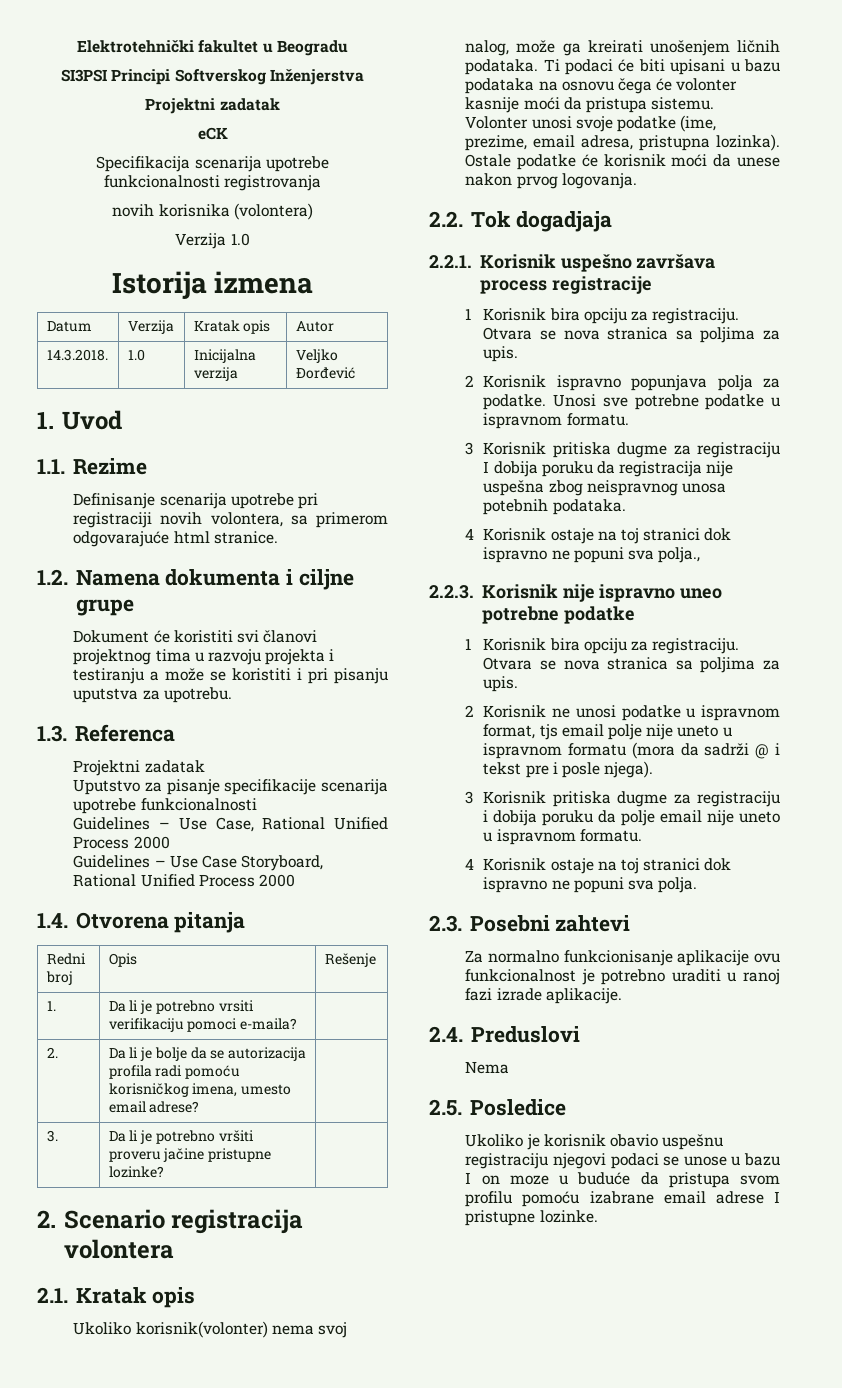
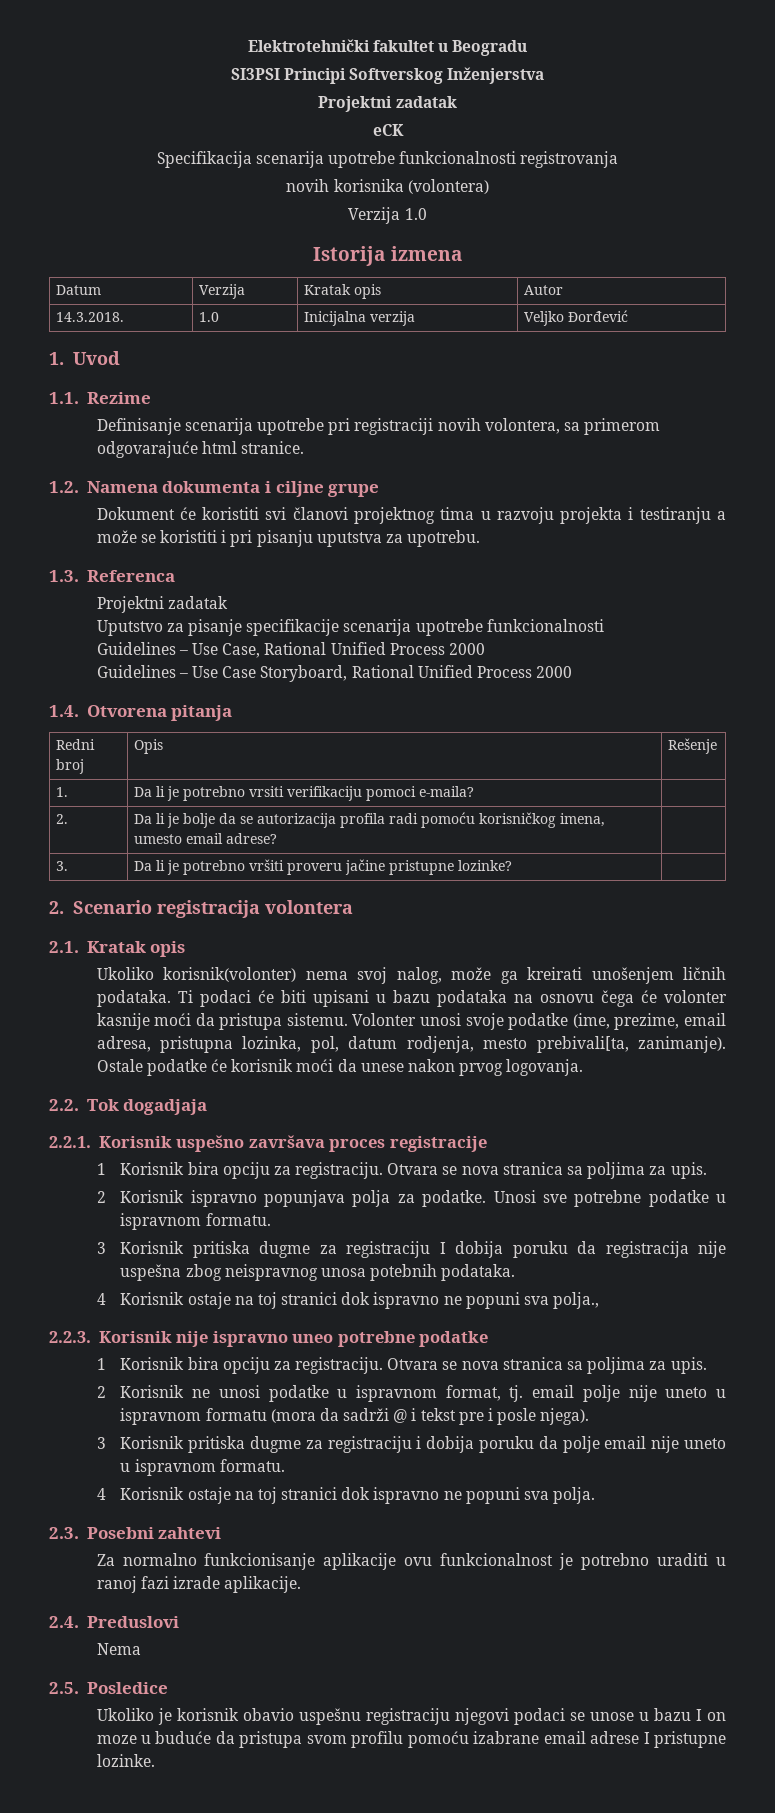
- Volonter unosi svoje podatke (ime, prezime, email adresa, pristupna lozinka).
+ Volonter unosi svoje podatke (ime, prezime, email adresa, pristupna lozinka, pol, datum rodjenja, mesto prebivali[ta, zanimanje).
- 2.2.1. Korisnik uspešno završava process registracije
+ 2.2.1. Korisnik uspešno završava proces registracije
- 2 Korisnik ne unosi podatke u ispravnom format, tjs email polje nije uneto u ispravnom formatu (mora da sadrži @ i tekst pre i posle njega).
+ 2 Korisnik ne unosi podatke u ispravnom format, tj. email polje nije uneto u ispravnom formatu (mora da sadrži @ i tekst pre i posle njega).

